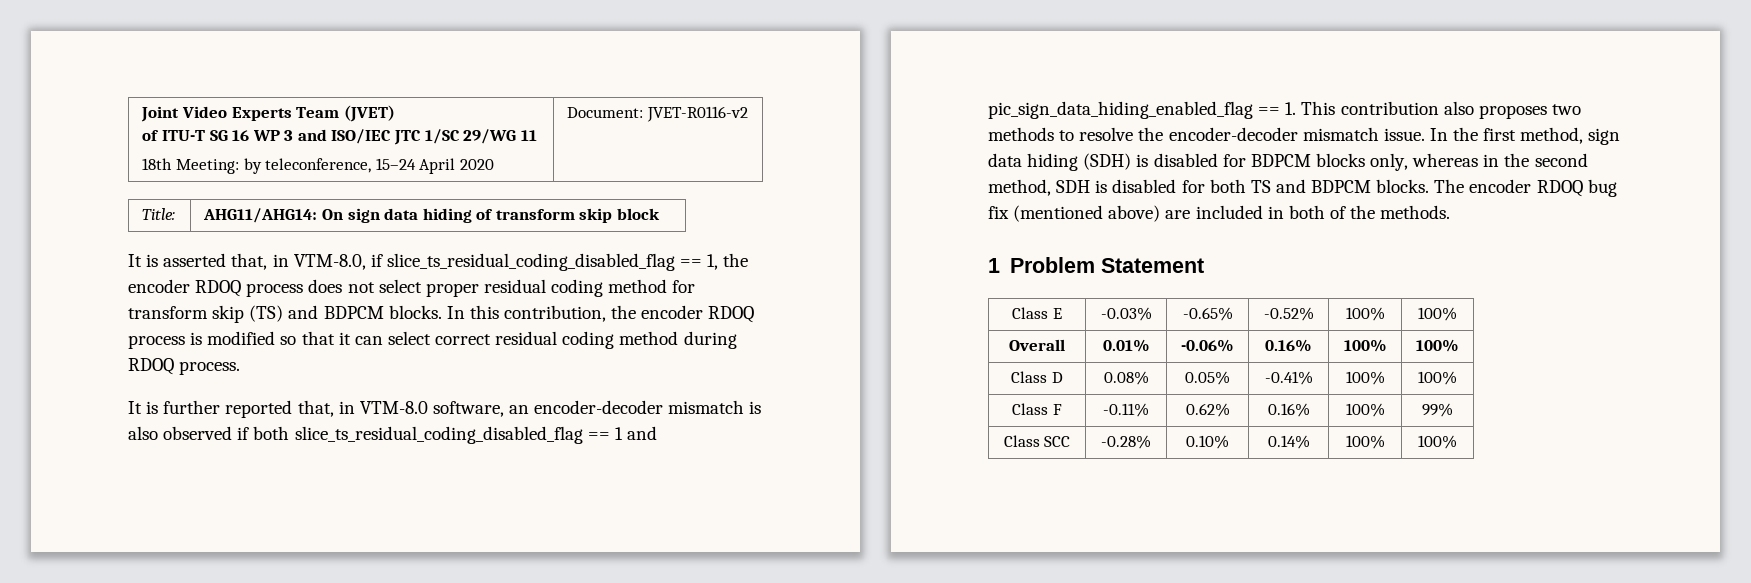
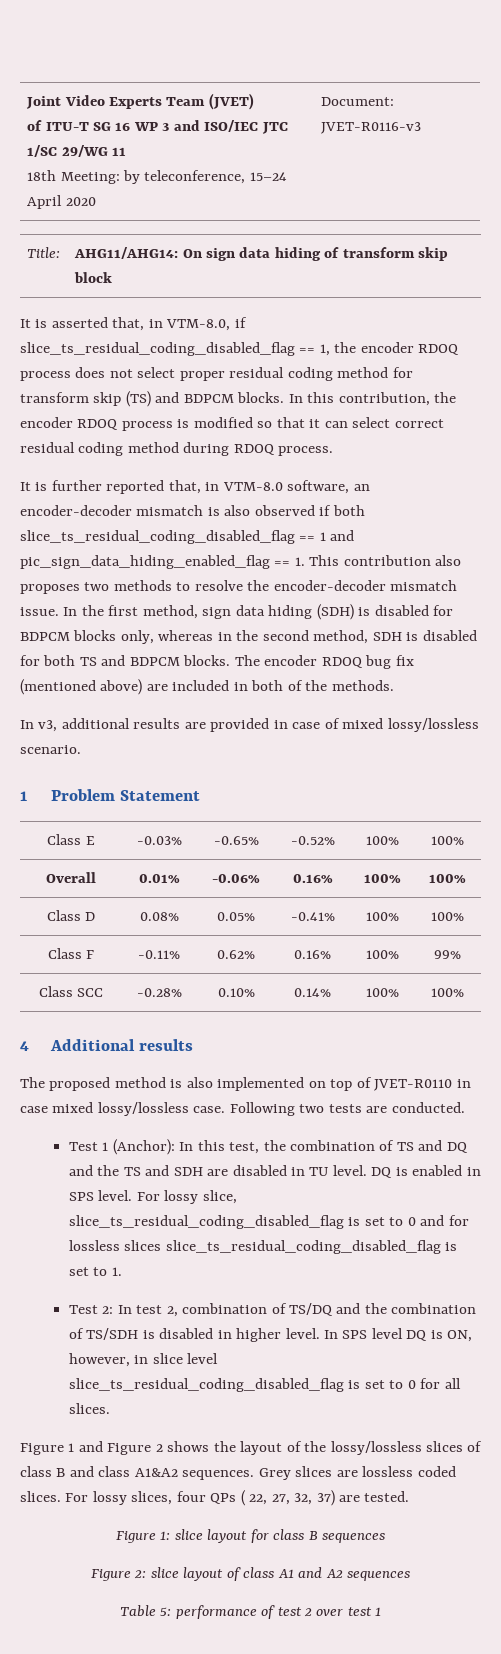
  Joint Video Experts Team (JVET)
  of ITU-T SG 16 WP 3 and ISO/IEC JTC 1/SC 29/WG 11
- 18th Meeting: by teleconference, 15–24 April 2020 | Document: JVET-R0116-v2
+ 18th Meeting: by teleconference, 15–24 April 2020 | Document: JVET-R0116-v3
+ In v3, additional results are provided in case of mixed lossy/lossless scenario.
+ 4 Additional results
+ The proposed method is also implemented on top of JVET-R0110 in case mixed lossy/lossless case. Following two tests are conducted.
+ Test 1 (Anchor): In this test, the combination of TS and DQ and the TS and SDH are disabled in TU level. DQ is enabled in SPS level. For lossy slice, slice_ts_residual_coding_disabled_flag is set to 0 and for lossless slices slice_ts_residual_coding_disabled_flag is set to 1.
+ Test 2: In test 2, combination of TS/DQ and the combination of TS/SDH is disabled in higher level. In SPS level DQ is ON, however, in slice level slice_ts_residual_coding_disabled_flag is set to 0 for all slices.
+ Figure 1 and Figure 2 shows the layout of the lossy/lossless slices of class B and class A1&A2 sequences. Grey slices are lossless coded slices. For lossy slices, four QPs ( 22, 27, 32, 37) are tested.
+ Figure 1: slice layout for class B sequences
+ Figure 2: slice layout of class A1 and A2 sequences
+ Table 5: performance of test 2 over test 1

